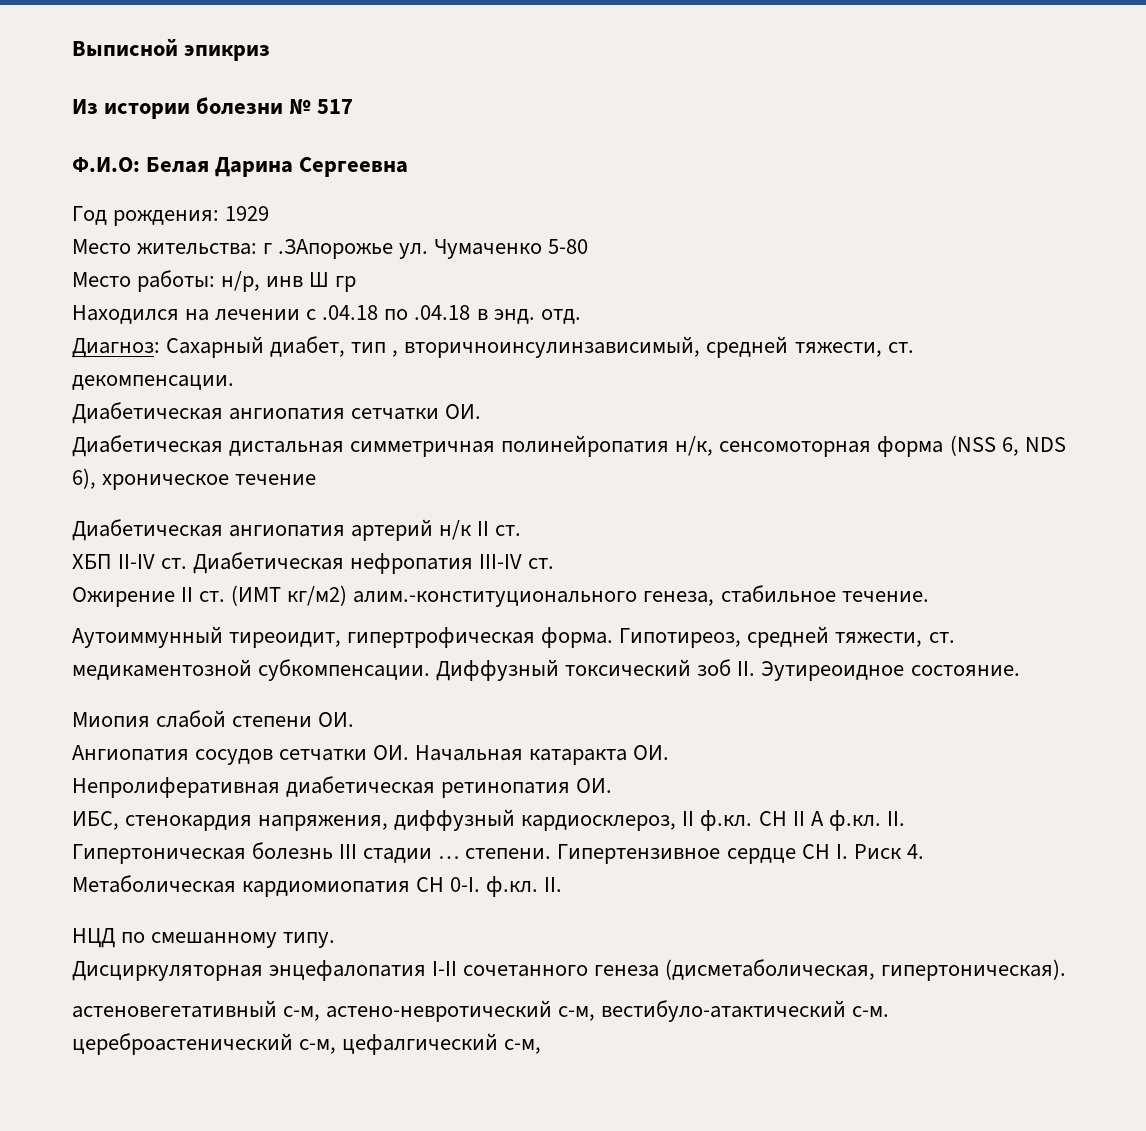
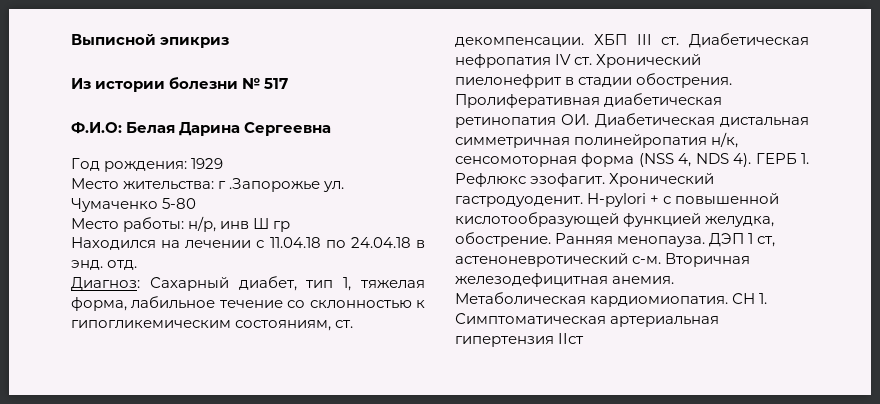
- Место жительства: г .ЗАпорожье ул. Чумаченко 5-80
+ Место жительства: г .Запорожье ул. Чумаченко 5-80
- Находился на лечении с .04.18 по .04.18 в энд. отд.
+ Находился на лечении с 11.04.18 по 24.04.18 в энд. отд.
- Диагноз: Сахарный диабет, тип , вторичноинсулинзависимый, средней тяжести, ст. декомпенсации.
- Диабетическая ангиопатия сетчатки ОИ.
- Диабетическая дистальная симметричная полинейропатия н/к, сенсомоторная форма (NSS 6, NDS 6), хроническое течение
- Диабетическая ангиопатия артерий н/к II ст.
- ХБП II-IV ст. Диабетическая нефропатия III-IV ст.
- Ожирение II ст. (ИМТ кг/м2) алим.-конституционального генеза, стабильное течение.
- Аутоиммунный тиреоидит, гипертрофическая форма. Гипотиреоз, средней тяжести, ст. медикаментозной субкомпенсации. Диффузный токсический зоб II. Эутиреоидное состояние.
- Миопия слабой степени ОИ.
- Ангиопатия сосудов сетчатки ОИ. Начальная катаракта ОИ.
- Непролиферативная диабетическая ретинопатия ОИ.
- ИБС, стенокардия напряжения, диффузный кардиосклероз, II ф.кл. СН II А ф.кл. II. Гипертоническая болезнь III стадии … степени. Гипертензивное сердце СН I. Риск 4. Метаболическая кардиомиопатия СН 0-I. ф.кл. II.
- НЦД по смешанному типу.
- Дисциркуляторная энцефалопатия I-II сочетанного генеза (дисметаболическая, гипертоническая).
- астеновегетативный с-м, астено-невротический с-м, вестибуло-атактический с-м. цереброастенический с-м, цефалгический с-м,
+ Диагноз: Сахарный диабет, тип 1, тяжелая форма, лабильное течение со склонностью к гипогликемическим состояниям, ст. декомпенсации. ХБП III ст. Диабетическая нефропатия IV ст. Хронический пиелонефрит в стадии обострения. Пролиферативная диабетическая ретинопатия ОИ. Диабетическая дистальная симметричная полинейропатия н/к, сенсомоторная форма (NSS 4, NDS 4). ГЕРБ 1. Рефлюкс эзофагит. Хронический гастродуоденит. H-pylori + с повышенной кислотообразующей функцией желудка, обострение. Ранняя менопауза. ДЭП 1 ст, астеноневротический с-м. Вторичная железодефицитная анемия. Метаболическая кардиомиопатия. СН 1. Симптоматическая артериальная гипертензия IIст

